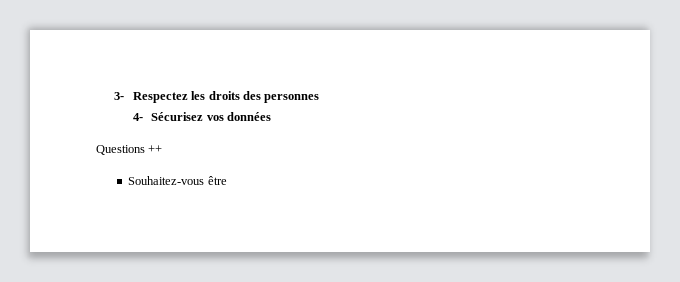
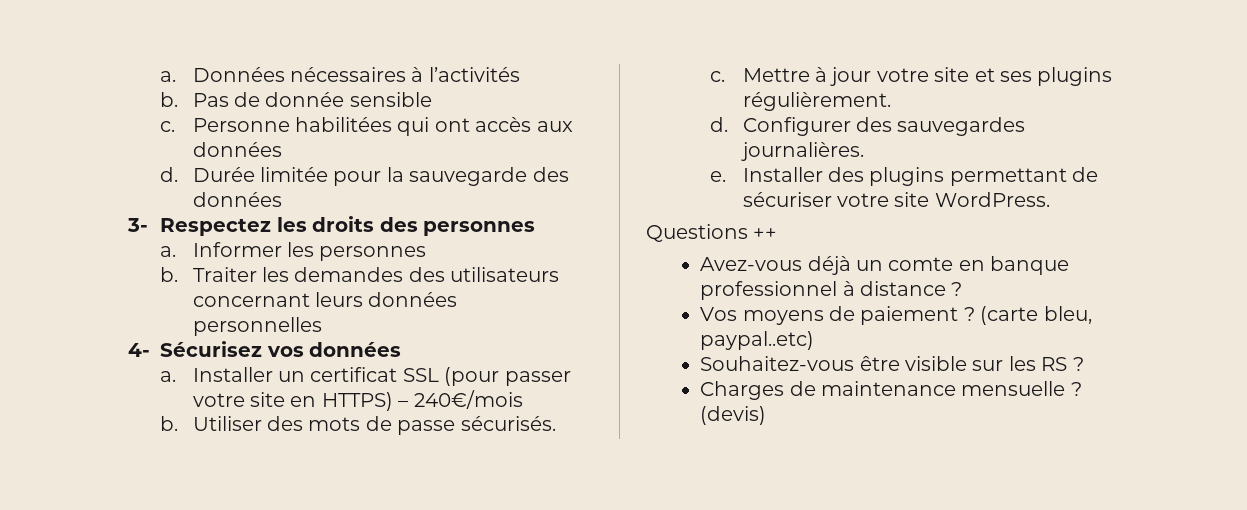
+ a. Données nécessaires à l’activités
+ b. Pas de donnée sensible
+ c. Personne habilitées qui ont accès aux données
+ d. Durée limitée pour la sauvegarde des données
+ a. Informer les personnes
+ b. Traiter les demandes des utilisateurs concernant leurs données personnelles
  4- Sécurisez vos données
+ a. Installer un certificat SSL (pour passer votre site en HTTPS) – 240€/mois
+ b. Utiliser des mots de passe sécurisés.
+ c. Mettre à jour votre site et ses plugins régulièrement.
+ d. Configurer des sauvegardes journalières.
+ e. Installer des plugins permettant de sécuriser votre site WordPress.
  Questions ++
- Souhaitez-vous être
+ Avez-vous déjà un comte en banque professionnel à distance ?
+ Vos moyens de paiement ? (carte bleu, paypal..etc)
+ Souhaitez-vous être visible sur les RS ?
+ Charges de maintenance mensuelle ? (devis)

